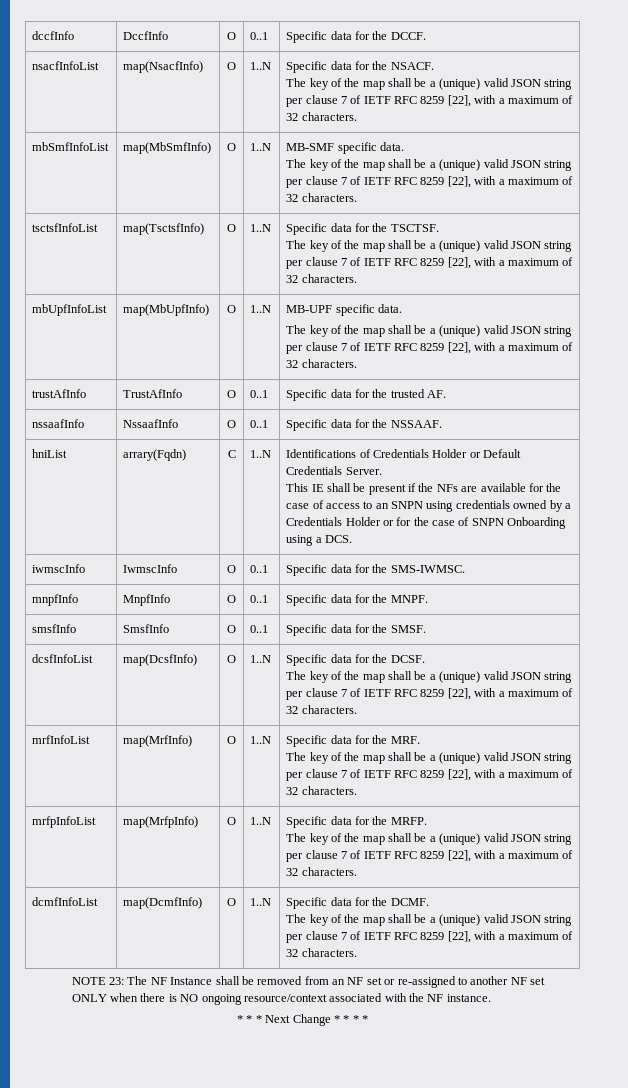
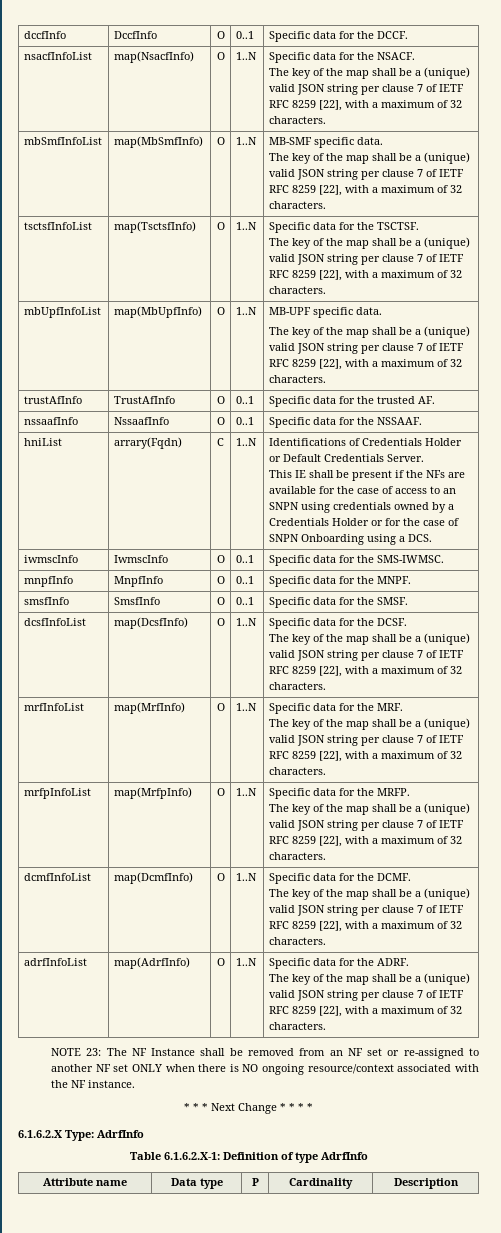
+ adrfInfoList | map(AdrfInfo) | O | 1..N | Specific data for the ADRF.
+ The key of the map shall be a (unique) valid JSON string per clause 7 of IETF RFC 8259 [22], with a maximum of 32 characters.
+ 6.1.6.2.X Type: AdrfInfo
+ Table 6.1.6.2.X-1: Definition of type AdrfInfo
+ Attribute name | Data type | P | Cardinality | Description

